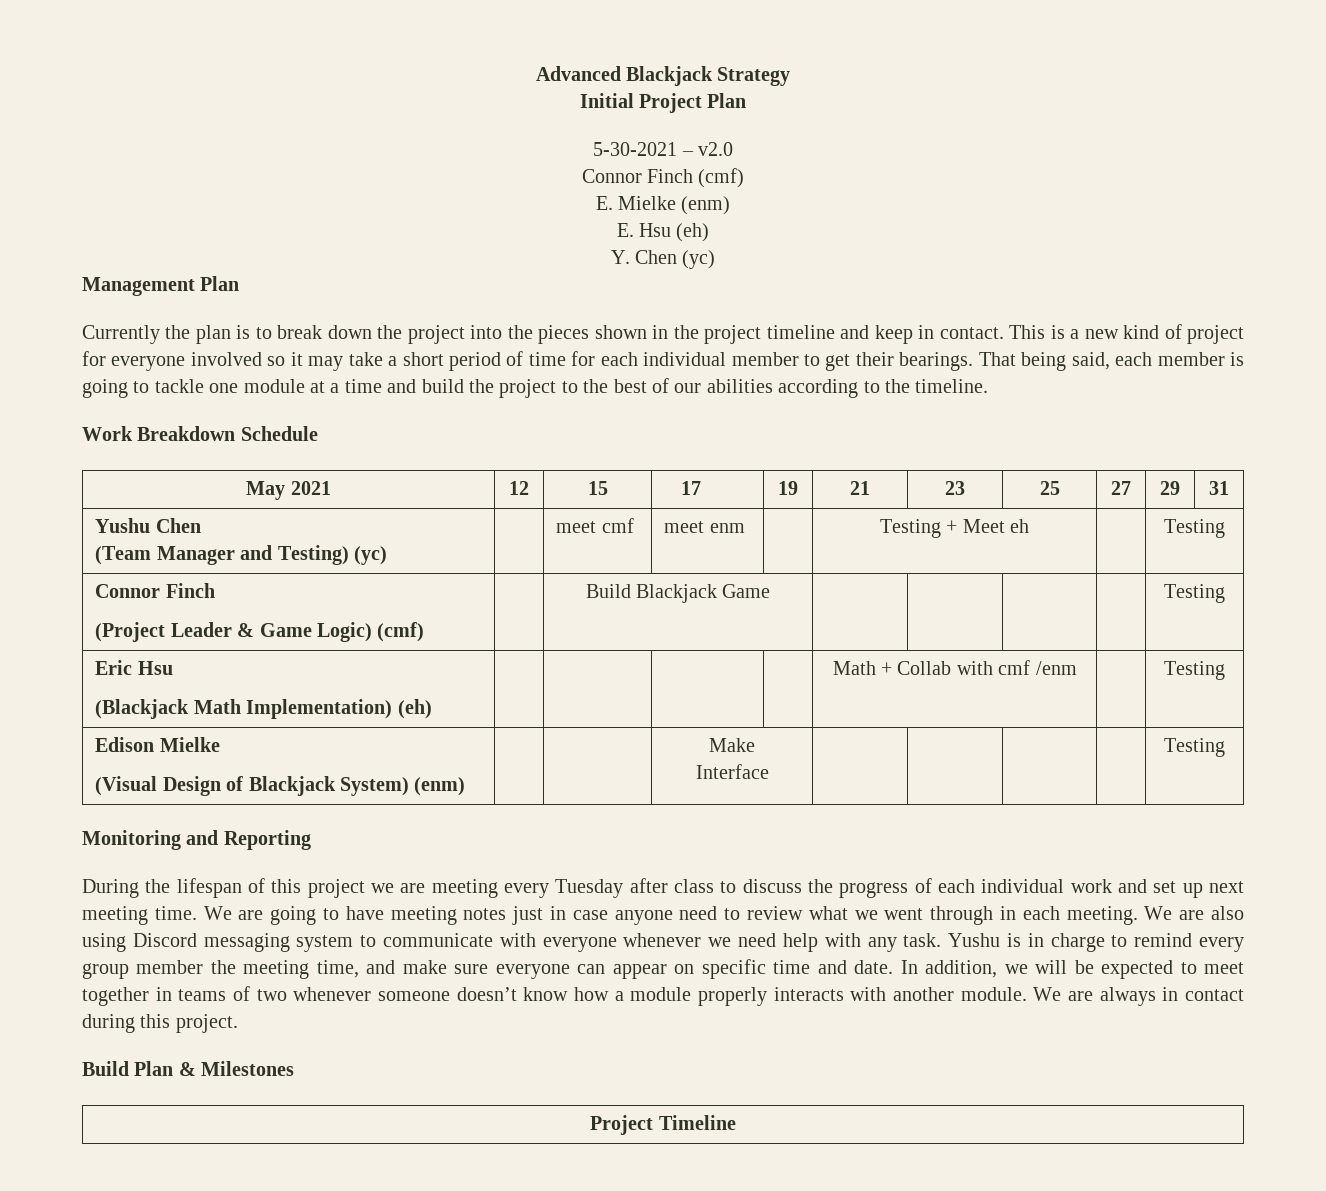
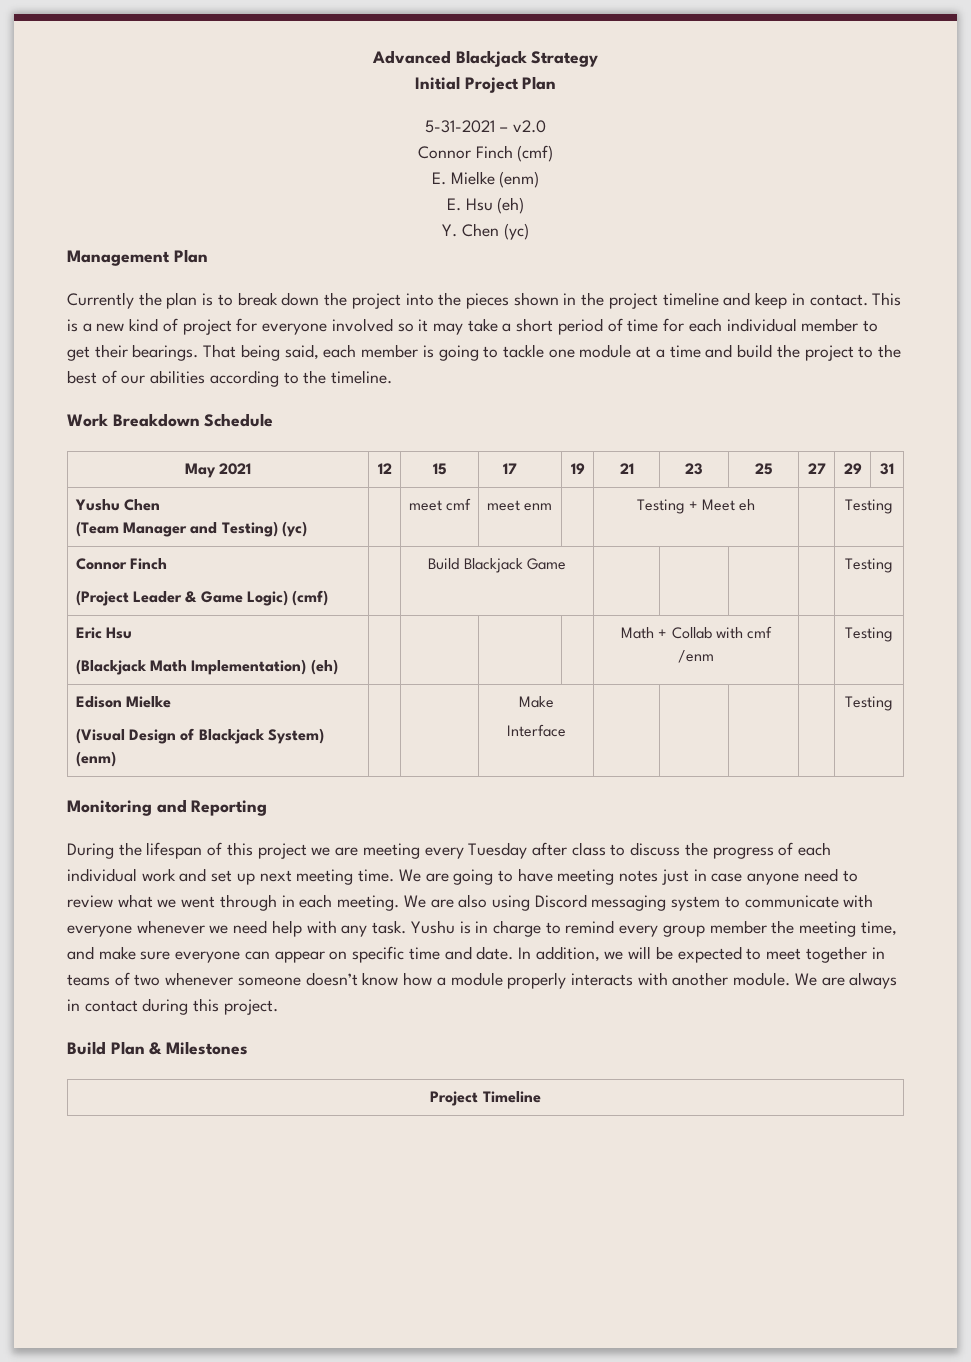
- 5-30-2021 – v2.0
+ 5-31-2021 – v2.0

